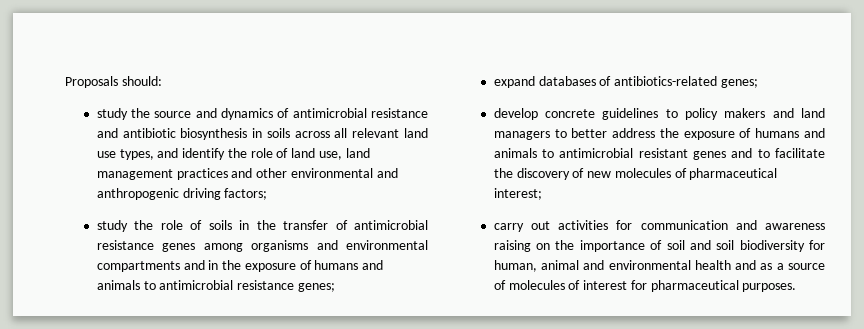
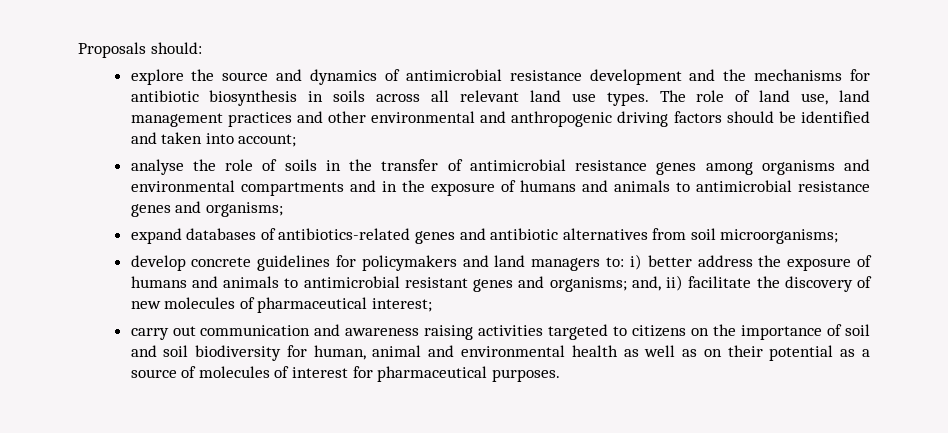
- study the source and dynamics of antimicrobial resistance and antibiotic biosynthesis in soils across all relevant land use types, and identify the role of land use, land management practices and other environmental and anthropogenic driving factors;
- study the role of soils in the transfer of antimicrobial resistance genes among organisms and environmental compartments and in the exposure of humans and animals to antimicrobial resistance genes;
+ explore the source and dynamics of antimicrobial resistance development and the mechanisms for antibiotic biosynthesis in soils across all relevant land use types. The role of land use, land management practices and other environmental and anthropogenic driving factors should be identified and taken into account;
+ analyse the role of soils in the transfer of antimicrobial resistance genes among organisms and environmental compartments and in the exposure of humans and animals to antimicrobial resistance genes and organisms;
- expand databases of antibiotics-related genes;
+ expand databases of antibiotics-related genes and antibiotic alternatives from soil microorganisms;
- develop concrete guidelines to policy makers and land managers to better address the exposure of humans and animals to antimicrobial resistant genes and to facilitate the discovery of new molecules of pharmaceutical interest;
+ develop concrete guidelines for policymakers and land managers to: i) better address the exposure of humans and animals to antimicrobial resistant genes and organisms; and, ii) facilitate the discovery of new molecules of pharmaceutical interest;
- carry out activities for communication and awareness raising on the importance of soil and soil biodiversity for human, animal and environmental health and as a source of molecules of interest for pharmaceutical purposes.
+ carry out communication and awareness raising activities targeted to citizens on the importance of soil and soil biodiversity for human, animal and environmental health as well as on their potential as a source of molecules of interest for pharmaceutical purposes.

